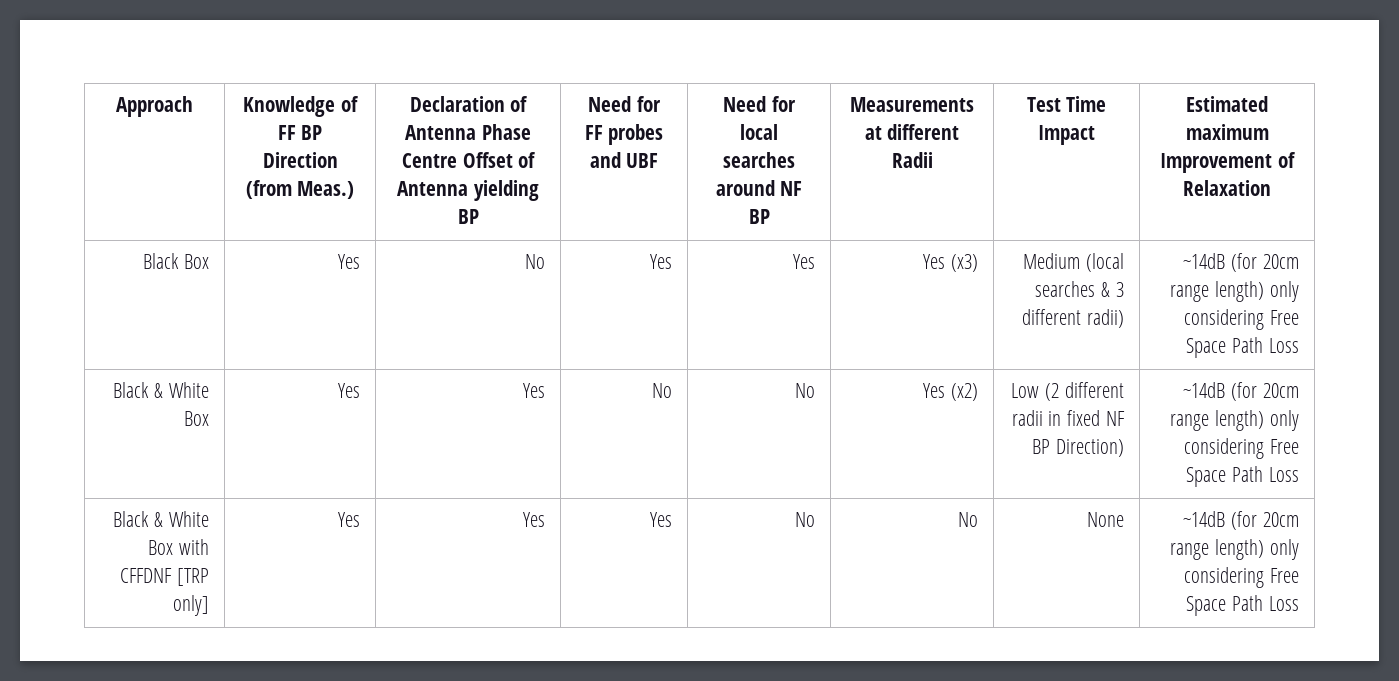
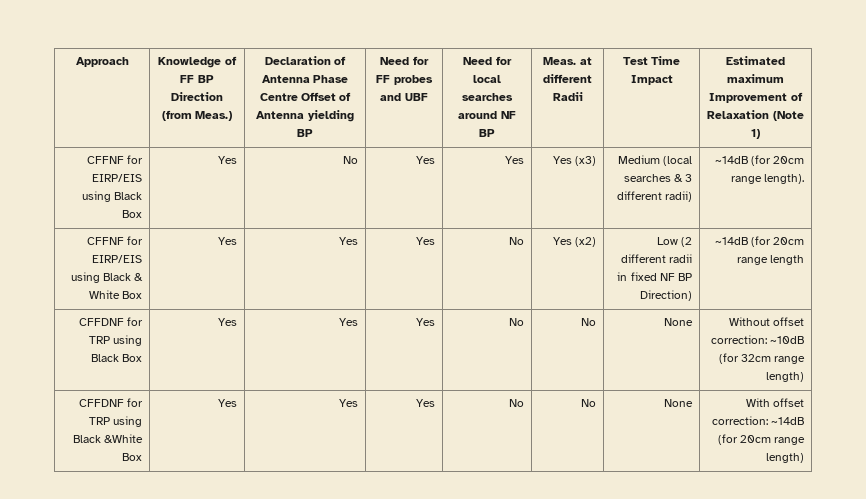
- Measurements at different Radii
+ Meas. at different Radii
- Estimated maximum Improvement of Relaxation
- Black Box | Yes | No | Yes | Yes | Yes (x3) | Medium (local searches & 3 different radii) | ~14dB (for 20cm range length) only considering Free Space Path Loss
- Black & White Box | Yes | Yes | No | No | Yes (x2) | Low (2 different radii in fixed NF BP Direction) | ~14dB (for 20cm range length) only considering Free Space Path Loss
- Black & White Box with CFFDNF [TRP only] | Yes | Yes | Yes | No | No | None | ~14dB (for 20cm range length) only considering Free Space Path Loss
+ Estimated maximum Improvement of Relaxation (Note 1)
+ CFFNF for EIRP/EIS using Black Box | Yes | No | Yes | Yes | Yes (x3) | Medium (local searches & 3 different radii) | ~14dB (for 20cm range length).
+ CFFNF for EIRP/EIS using Black & White Box | Yes | Yes | Yes | No | Yes (x2) | Low (2 different radii in fixed NF BP Direction) | ~14dB (for 20cm range length
+ CFFDNF for TRP using Black Box | Yes | Yes | Yes | No | No | None | Without offset correction: ~10dB (for 32cm range length)
+ CFFDNF for TRP using Black &White Box | Yes | Yes | Yes | No | No | None | With offset correction: ~14dB (for 20cm range length)

